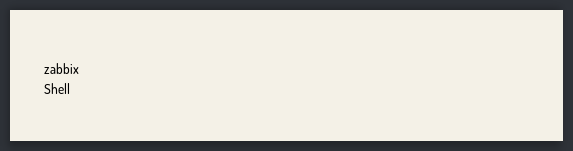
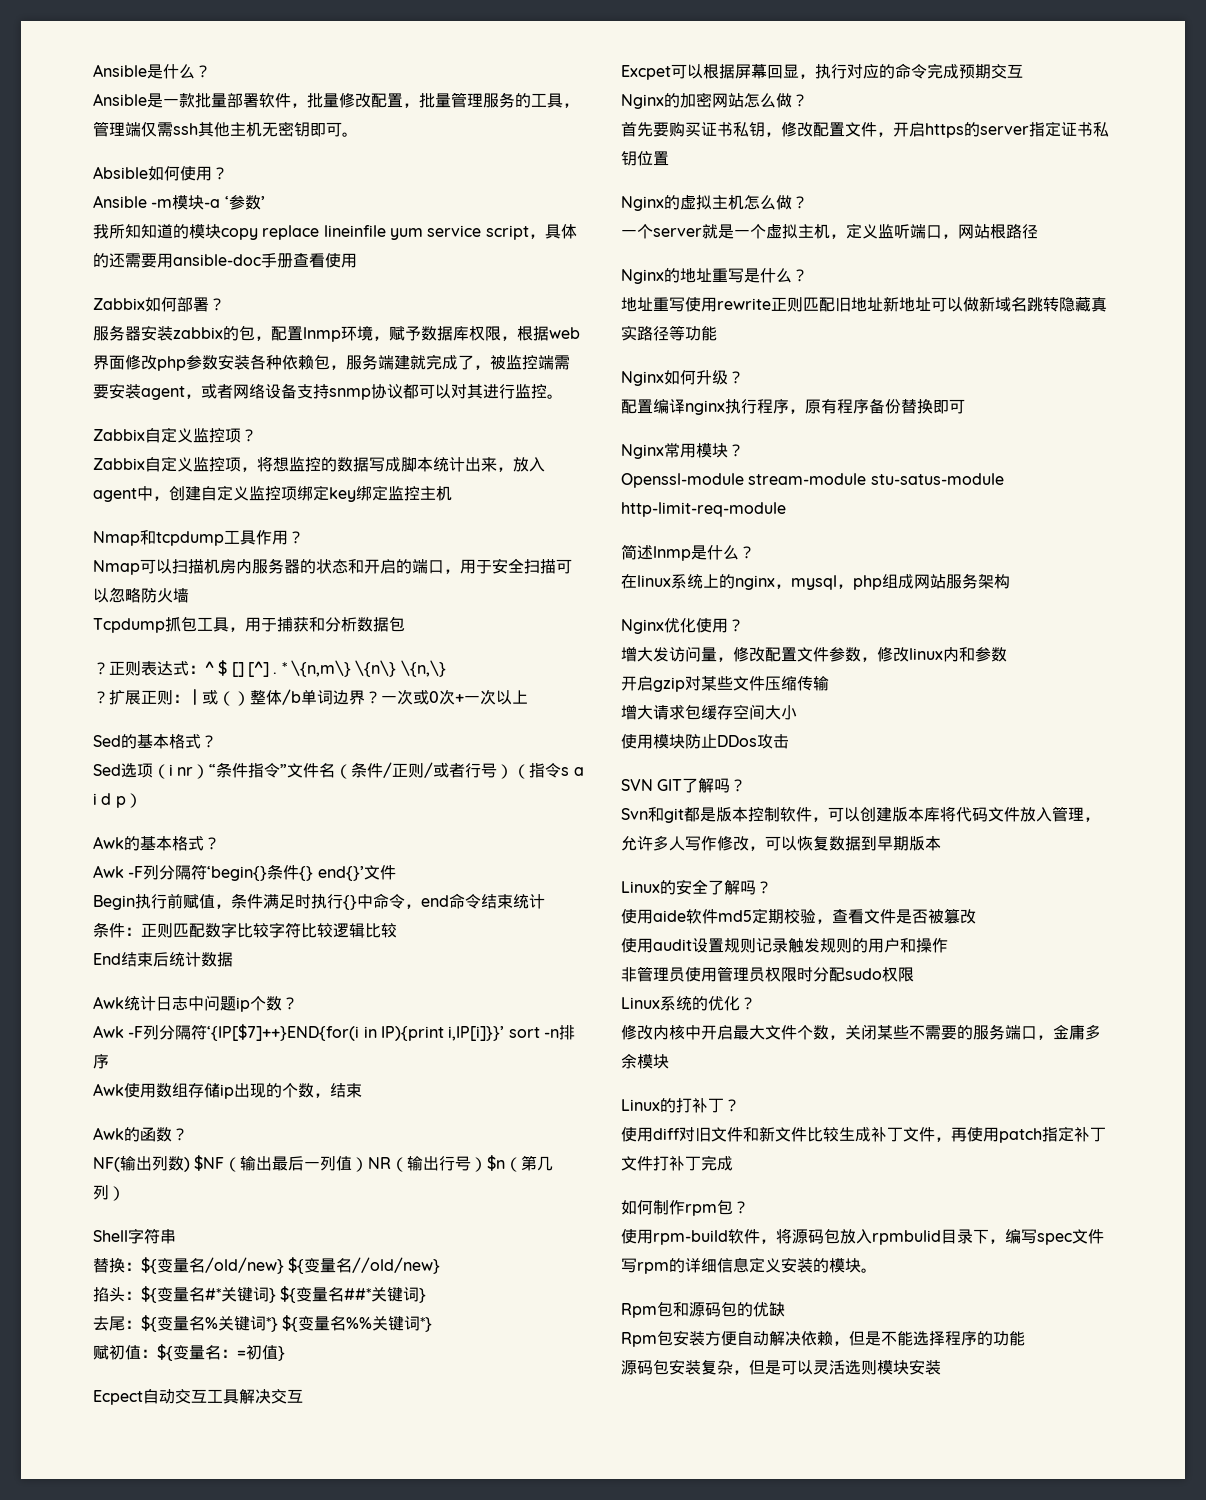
- zabbix
- Shell
+ Ansible是什么？
+ Ansible是一款批量部署软件，批量修改配置，批量管理服务的工具，管理端仅需ssh其他主机无密钥即可。
+ Absible如何使用？
+ Ansible -m模块-a ‘参数’
+ 我所知知道的模块copy replace lineinfile yum service script，具体的还需要用ansible-doc手册查看使用
+ Zabbix如何部署？
+ 服务器安装zabbix的包，配置lnmp环境，赋予数据库权限，根据web界面修改php参数安装各种依赖包，服务端建就完成了，被监控端需要安装agent，或者网络设备支持snmp协议都可以对其进行监控。
+ Zabbix自定义监控项？
+ Zabbix自定义监控项，将想监控的数据写成脚本统计出来，放入agent中，创建自定义监控项绑定key绑定监控主机
+ Nmap和tcpdump工具作用？
+ Nmap可以扫描机房内服务器的状态和开启的端口，用于安全扫描可以忽略防火墙
+ Tcpdump抓包工具，用于捕获和分析数据包
+ ？正则表达式：^ $ [] [^] . * \{n,m\} \{n\} \{n,\}
+ ？扩展正则： | 或（）整体/b单词边界？一次或0次+一次以上
+ Sed的基本格式？
+ Sed选项（i nr）“条件指令”文件名（条件/正则/或者行号）（指令s a i d p）
+ Awk的基本格式？
+ Awk -F列分隔符‘begin{}条件{} end{}’文件
+ Begin执行前赋值，条件满足时执行{}中命令，end命令结束统计
+ 条件：正则匹配数字比较字符比较逻辑比较
+ End结束后统计数据
+ Awk统计日志中问题ip个数？
+ Awk -F列分隔符‘{IP[$7]++}END{for(i in IP){print i,IP[i]}}’ sort -n排序
+ Awk使用数组存储ip出现的个数，结束
+ Awk的函数？
+ NF(输出列数) $NF（输出最后一列值）NR（输出行号）$n（第几列）
+ Shell字符串
+ 替换：${变量名/old/new} ${变量名//old/new}
+ 掐头：${变量名#*关键词} ${变量名##*关键词}
+ 去尾：${变量名%关键词*} ${变量名%%关键词*}
+ 赋初值：${变量名：=初值}
+ Ecpect自动交互工具解决交互
+ Excpet可以根据屏幕回显，执行对应的命令完成预期交互
+ Nginx的加密网站怎么做？
+ 首先要购买证书私钥，修改配置文件，开启https的server指定证书私钥位置
+ Nginx的虚拟主机怎么做？
+ 一个server就是一个虚拟主机，定义监听端口，网站根路径
+ Nginx的地址重写是什么？
+ 地址重写使用rewrite正则匹配旧地址新地址可以做新域名跳转隐藏真实路径等功能
+ Nginx如何升级？
+ 配置编译nginx执行程序，原有程序备份替换即可
+ Nginx常用模块？
+ Openssl-module stream-module stu-satus-module http-limit-req-module
+ 简述lnmp是什么？
+ 在linux系统上的nginx，mysql，php组成网站服务架构
+ Nginx优化使用？
+ 增大发访问量，修改配置文件参数，修改linux内和参数
+ 开启gzip对某些文件压缩传输
+ 增大请求包缓存空间大小
+ 使用模块防止DDos攻击
+ SVN GIT了解吗？
+ Svn和git都是版本控制软件，可以创建版本库将代码文件放入管理，允许多人写作修改，可以恢复数据到早期版本
+ Linux的安全了解吗？
+ 使用aide软件md5定期校验，查看文件是否被篡改
+ 使用audit设置规则记录触发规则的用户和操作
+ 非管理员使用管理员权限时分配sudo权限
+ Linux系统的优化？
+ 修改内核中开启最大文件个数，关闭某些不需要的服务端口，金庸多余模块
+ Linux的打补丁？
+ 使用diff对旧文件和新文件比较生成补丁文件，再使用patch指定补丁文件打补丁完成
+ 如何制作rpm包？
+ 使用rpm-build软件，将源码包放入rpmbulid目录下，编写spec文件写rpm的详细信息定义安装的模块。
+ Rpm包和源码包的优缺
+ Rpm包安装方便自动解决依赖，但是不能选择程序的功能
+ 源码包安装复杂，但是可以灵活选则模块安装

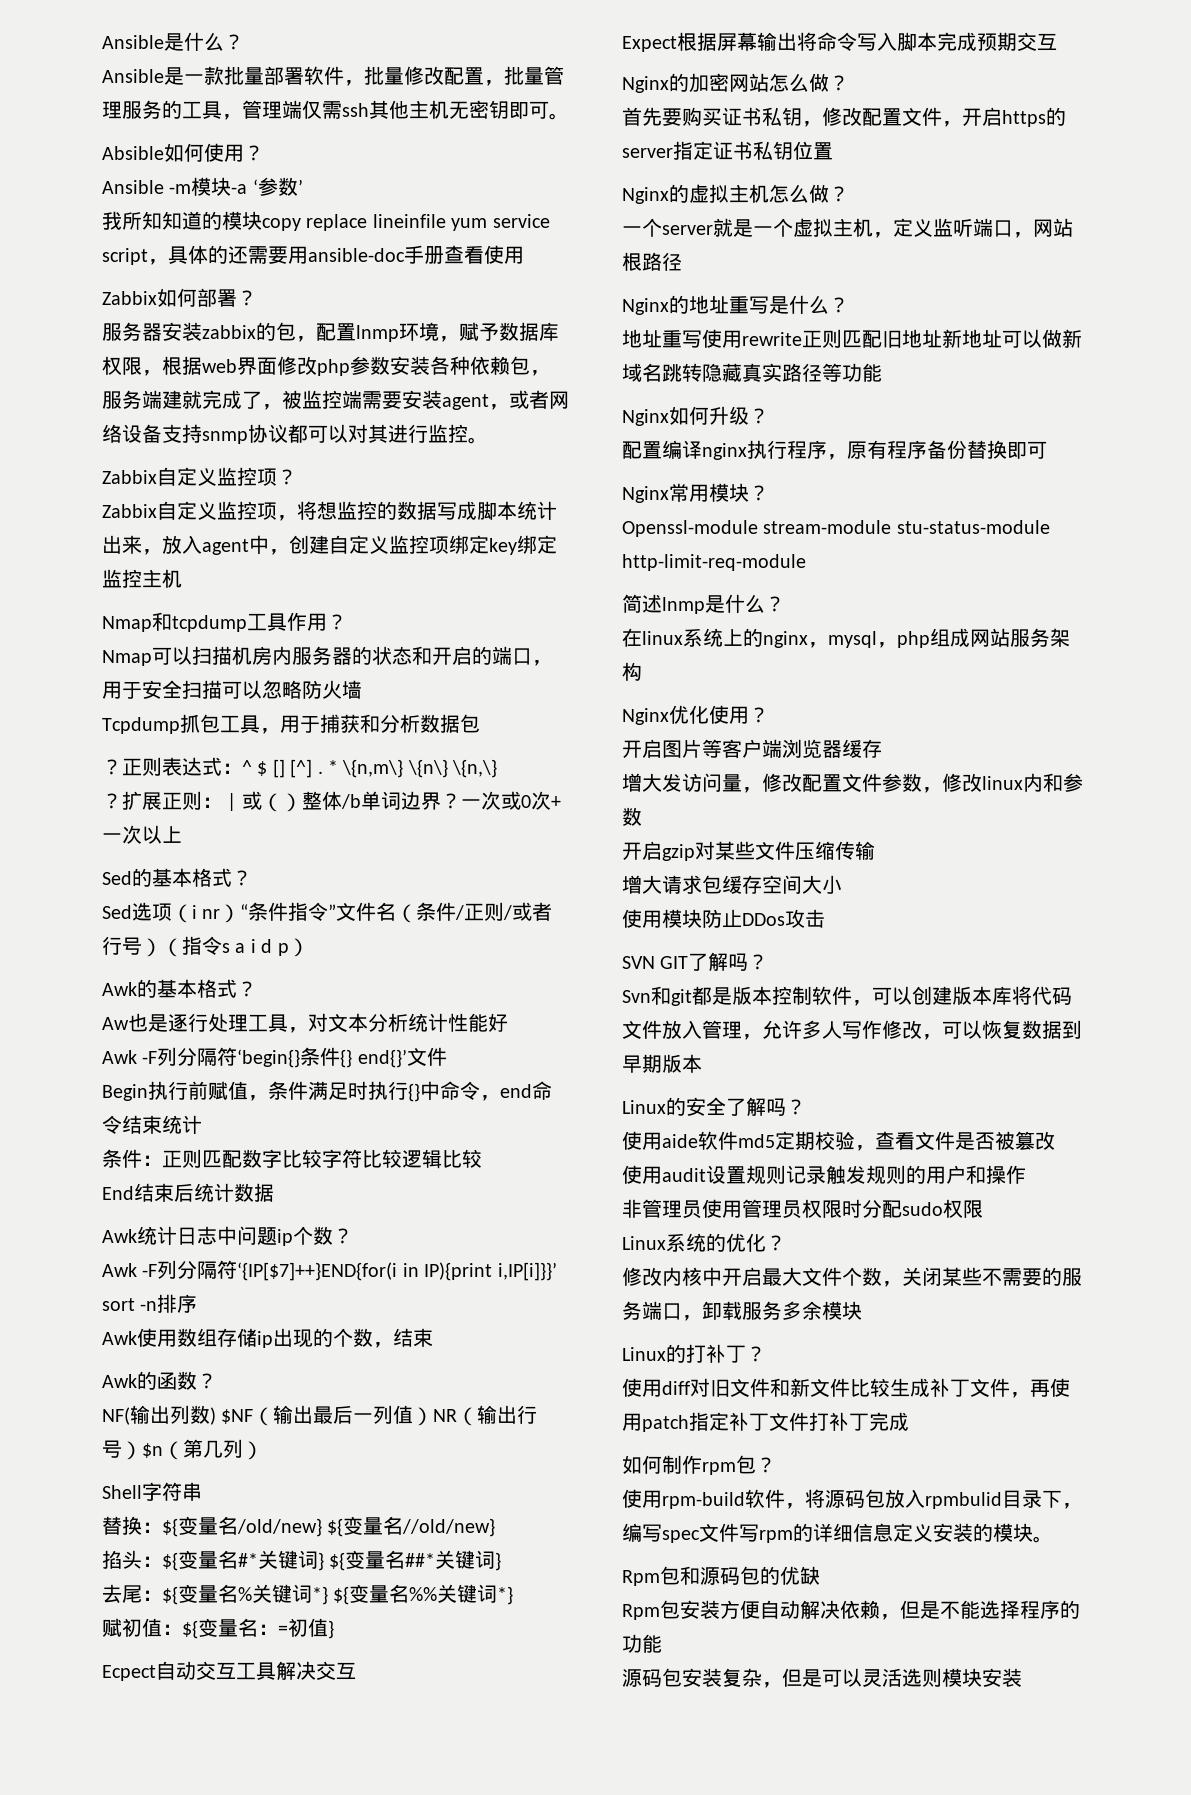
+ Aw也是逐行处理工具，对文本分析统计性能好
- Excpet可以根据屏幕回显，执行对应的命令完成预期交互
+ Expect根据屏幕输出将命令写入脚本完成预期交互
- Openssl-module stream-module stu-satus-module http-limit-req-module
+ Openssl-module stream-module stu-status-module http-limit-req-module
+ 开启图片等客户端浏览器缓存
- 修改内核中开启最大文件个数，关闭某些不需要的服务端口，金庸多余模块
+ 修改内核中开启最大文件个数，关闭某些不需要的服务端口，卸载服务多余模块

